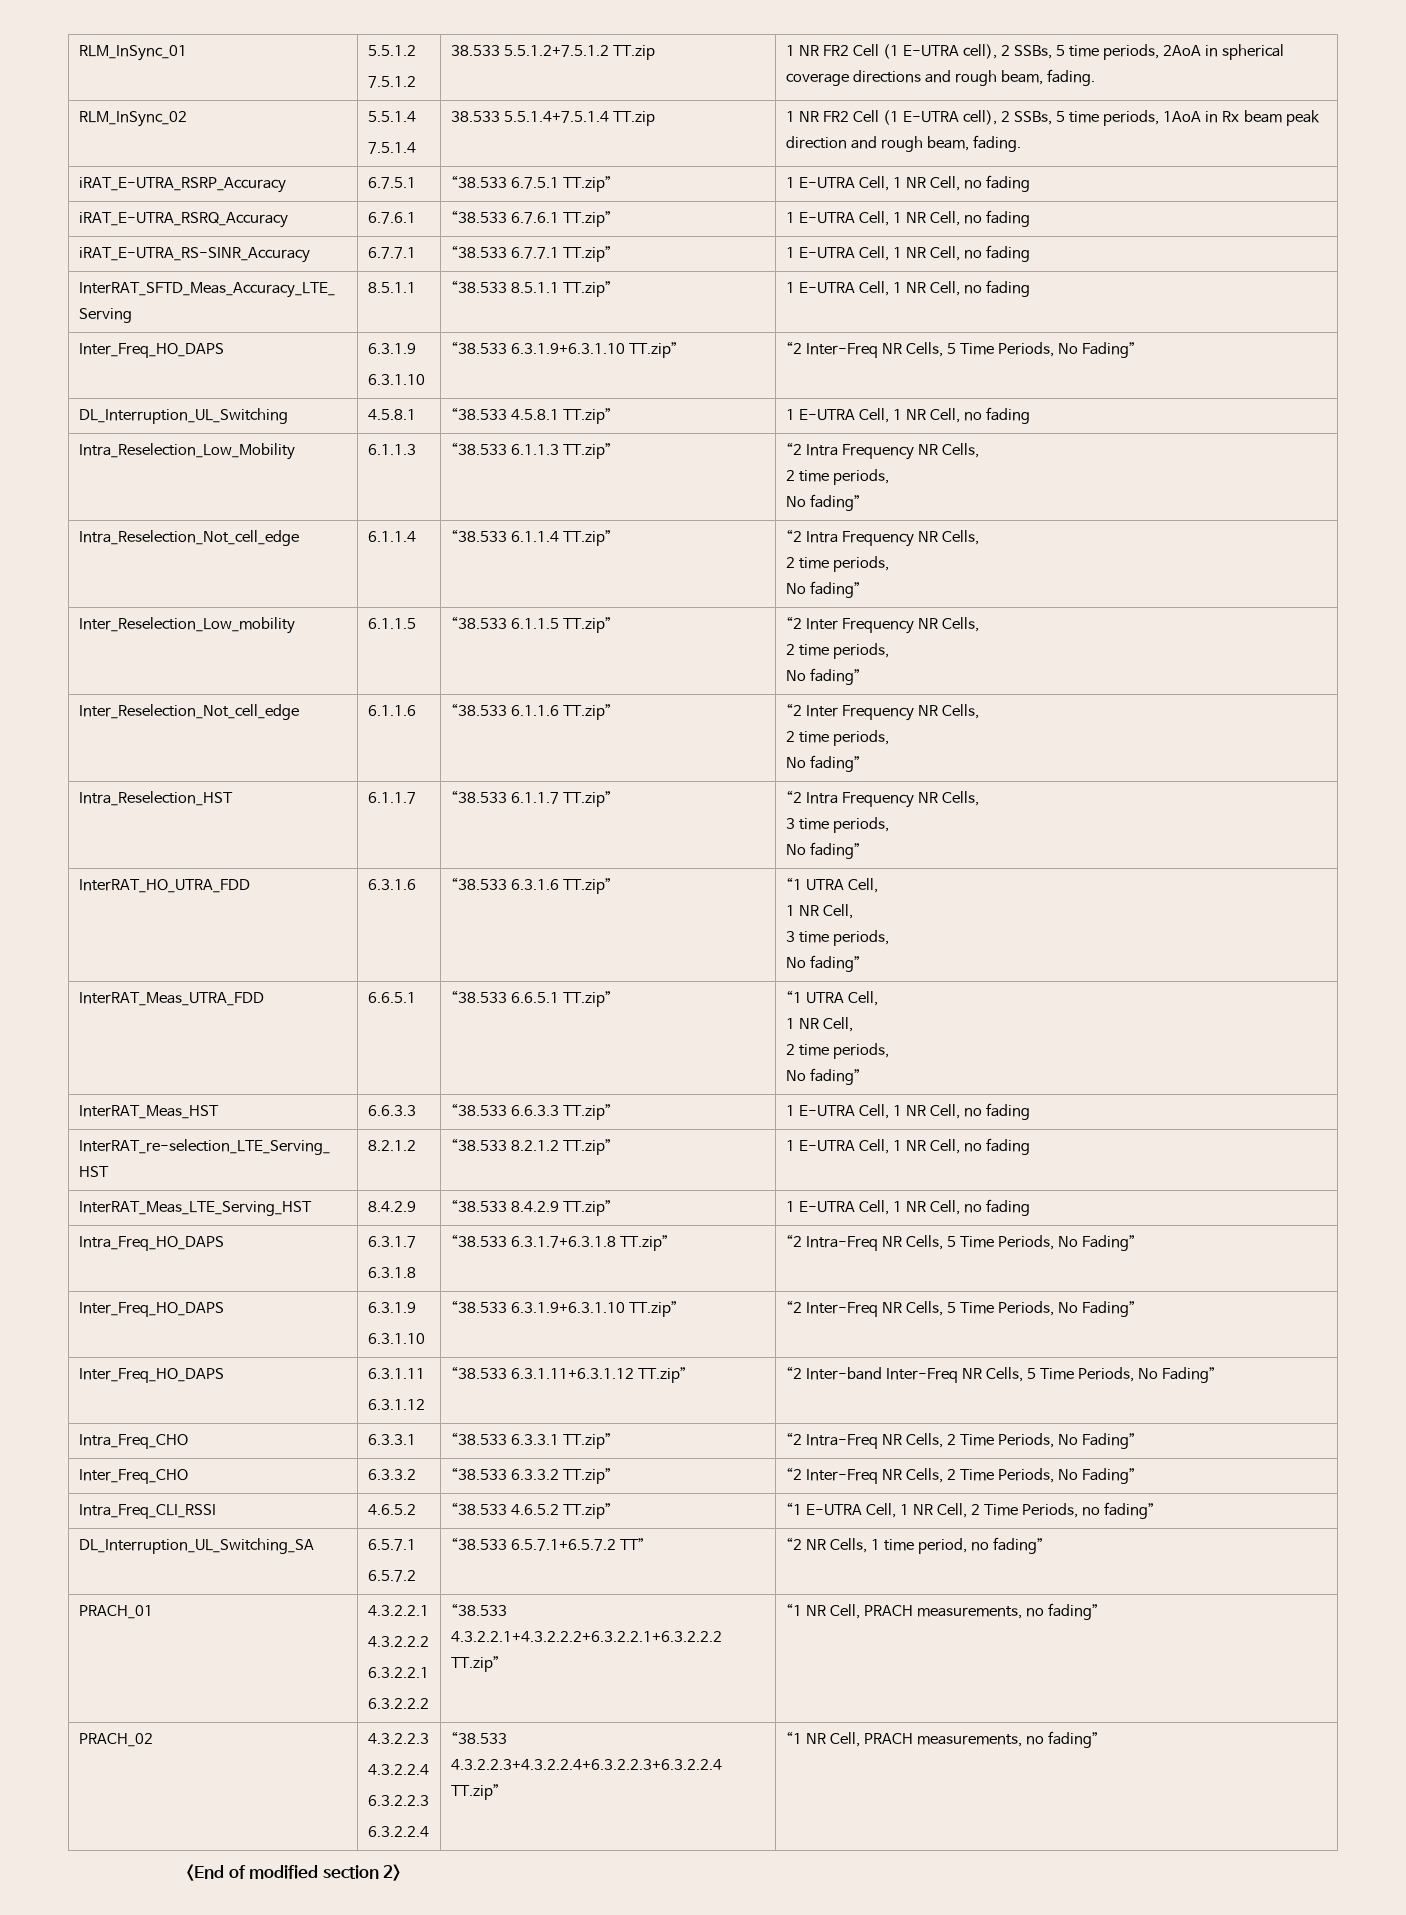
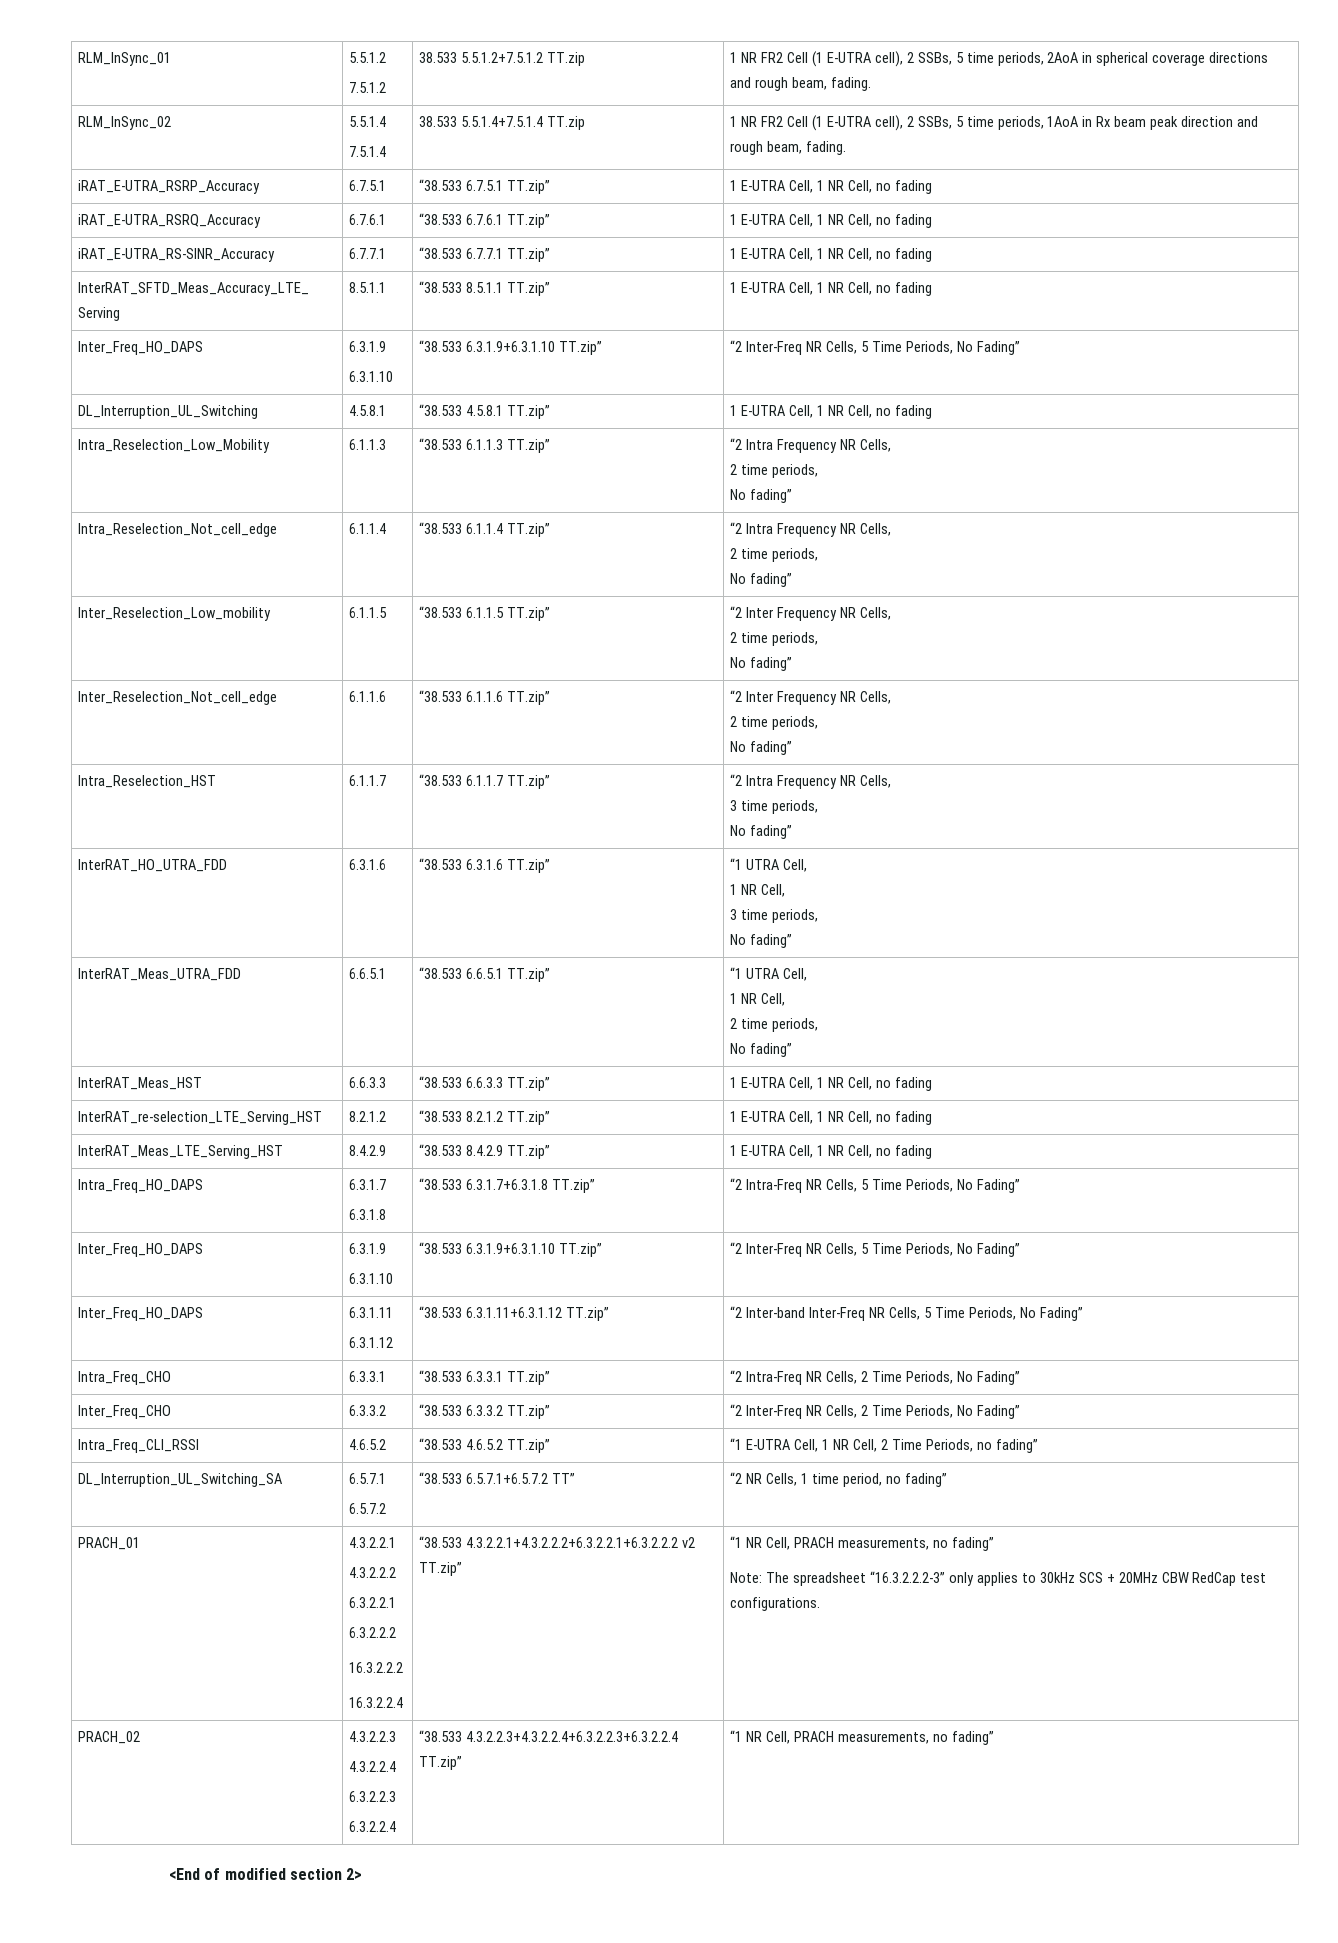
  PRACH_01 | 4.3.2.2.1
  4.3.2.2.2
  6.3.2.2.1
- 6.3.2.2.2 | “38.533 4.3.2.2.1+4.3.2.2.2+6.3.2.2.1+6.3.2.2.2 TT.zip” | “1 NR Cell, PRACH measurements, no fading”
+ 6.3.2.2.2
+ 16.3.2.2.2
+ 16.3.2.2.4 | “38.533 4.3.2.2.1+4.3.2.2.2+6.3.2.2.1+6.3.2.2.2 v2 TT.zip” | “1 NR Cell, PRACH measurements, no fading”
+ Note: The spreadsheet “16.3.2.2.2-3” only applies to 30kHz SCS + 20MHz CBW RedCap test configurations.

